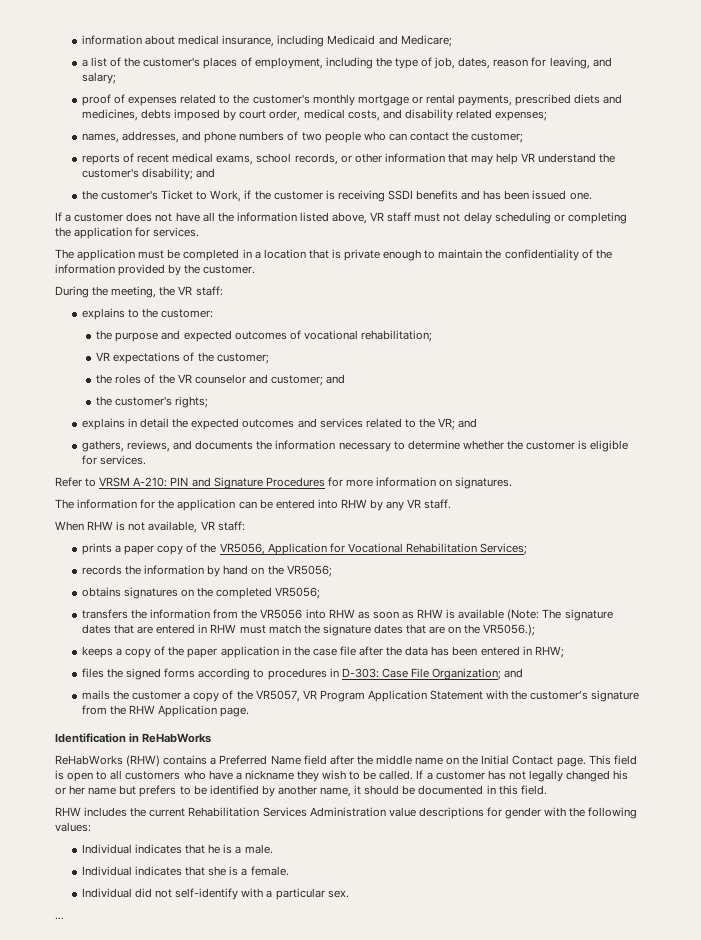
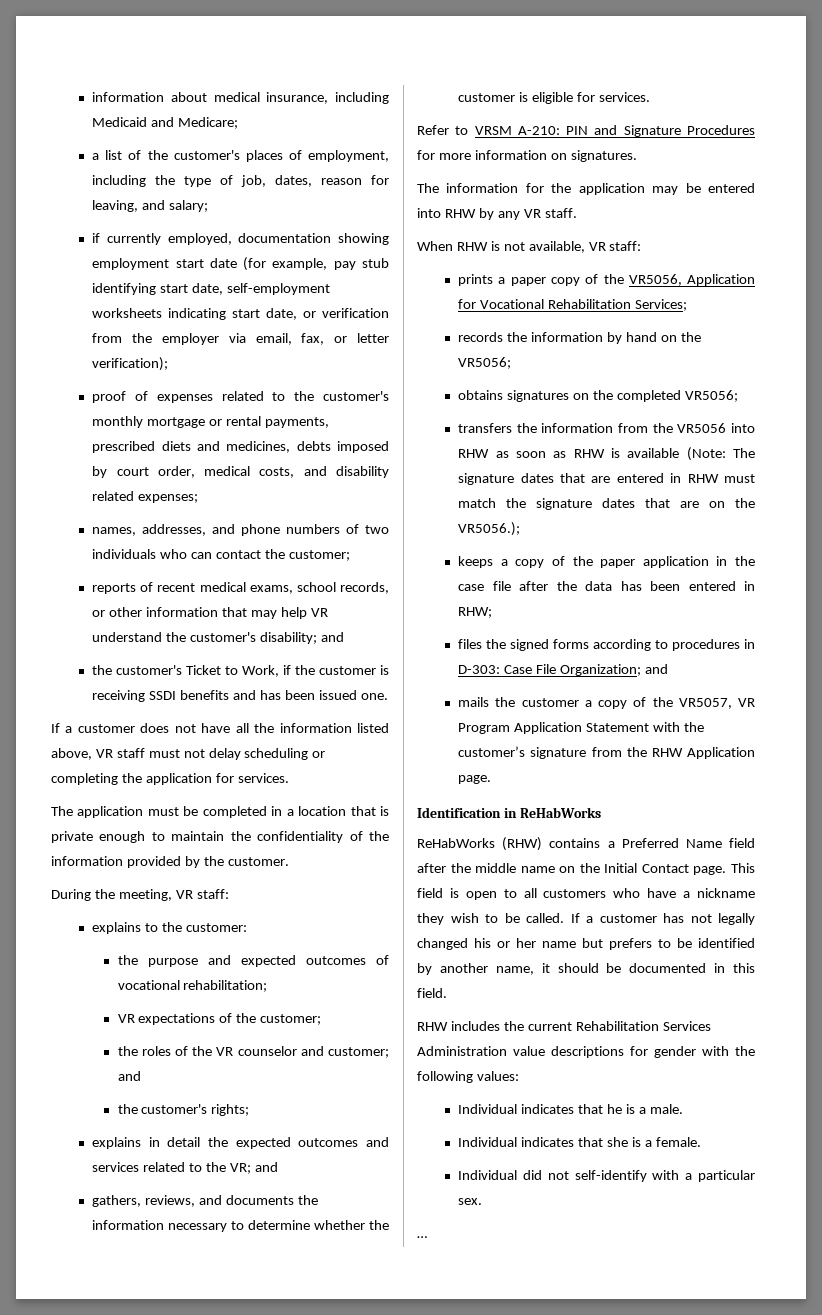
+ if currently employed, documentation showing employment start date (for example, pay stub identifying start date, self-employment worksheets indicating start date, or verification from the employer via email, fax, or letter verification);
- names, addresses, and phone numbers of two people who can contact the customer;
+ names, addresses, and phone numbers of two individuals who can contact the customer;
- During the meeting, the VR staff:
+ During the meeting, VR staff:
- The information for the application can be entered into RHW by any VR staff.
+ The information for the application may be entered into RHW by any VR staff.

